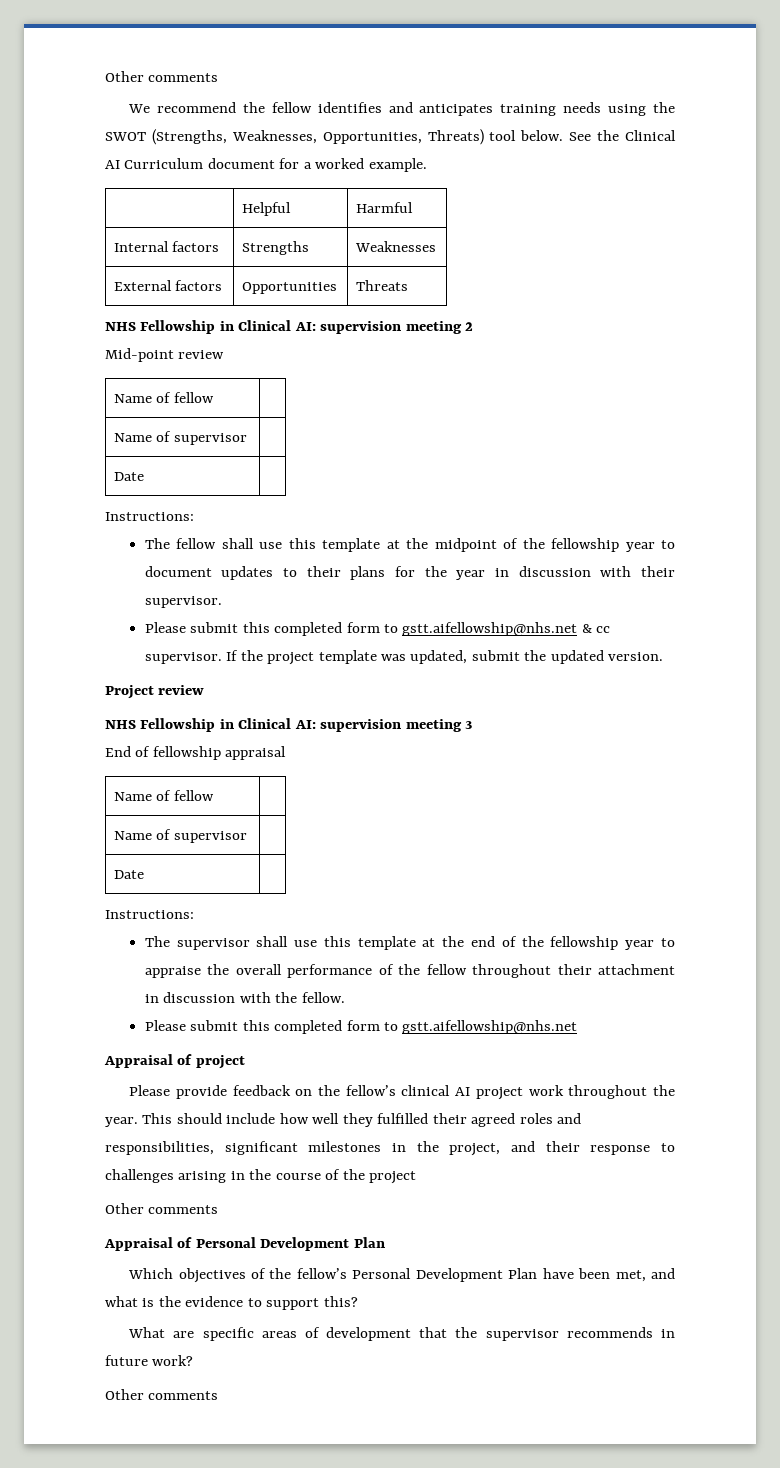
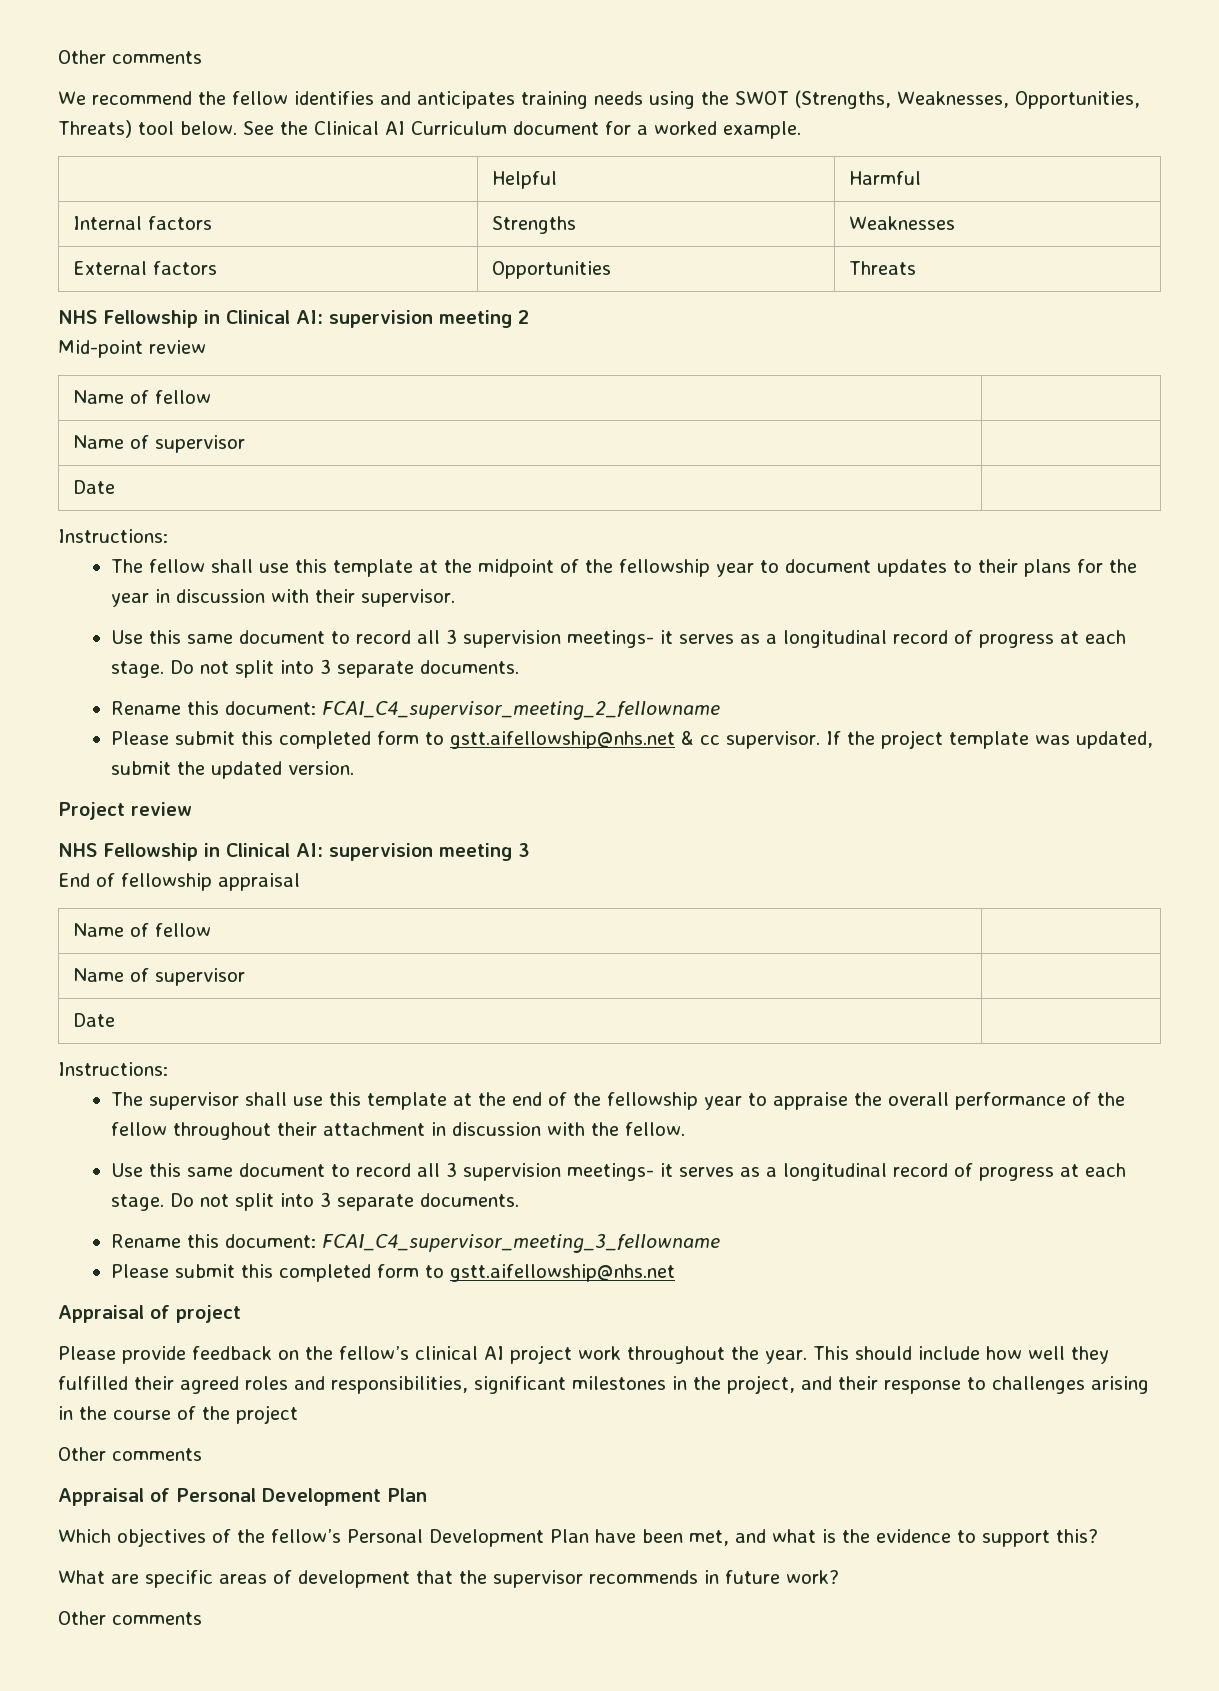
  The fellow shall use this template at the midpoint of the fellowship year to document updates to their plans for the year in discussion with their supervisor.
+ Use this same document to record all 3 supervision meetings- it serves as a longitudinal record of progress at each stage. Do not split into 3 separate documents.
+ Rename this document: FCAI_C4_supervisor_meeting_2_fellowname
  The supervisor shall use this template at the end of the fellowship year to appraise the overall performance of the fellow throughout their attachment in discussion with the fellow.
+ Use this same document to record all 3 supervision meetings- it serves as a longitudinal record of progress at each stage. Do not split into 3 separate documents.
+ Rename this document: FCAI_C4_supervisor_meeting_3_fellowname

